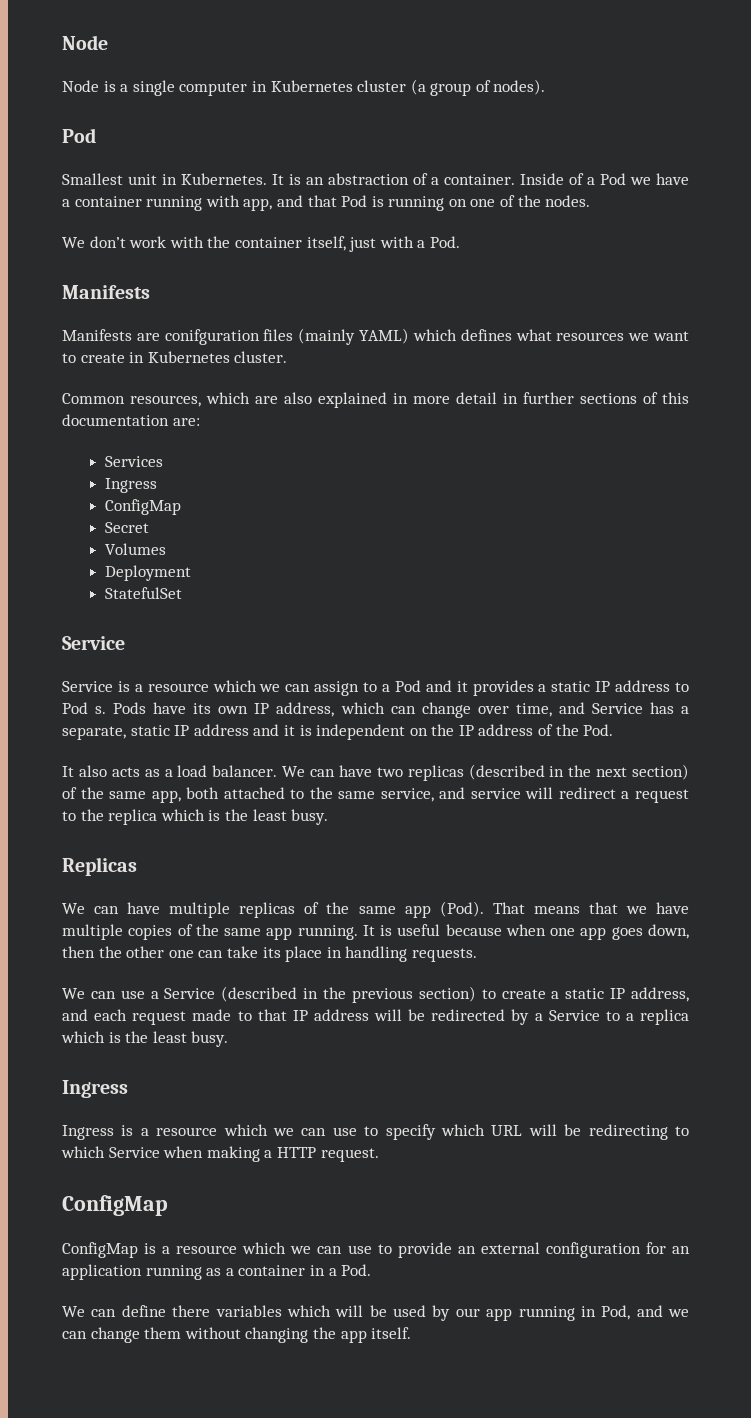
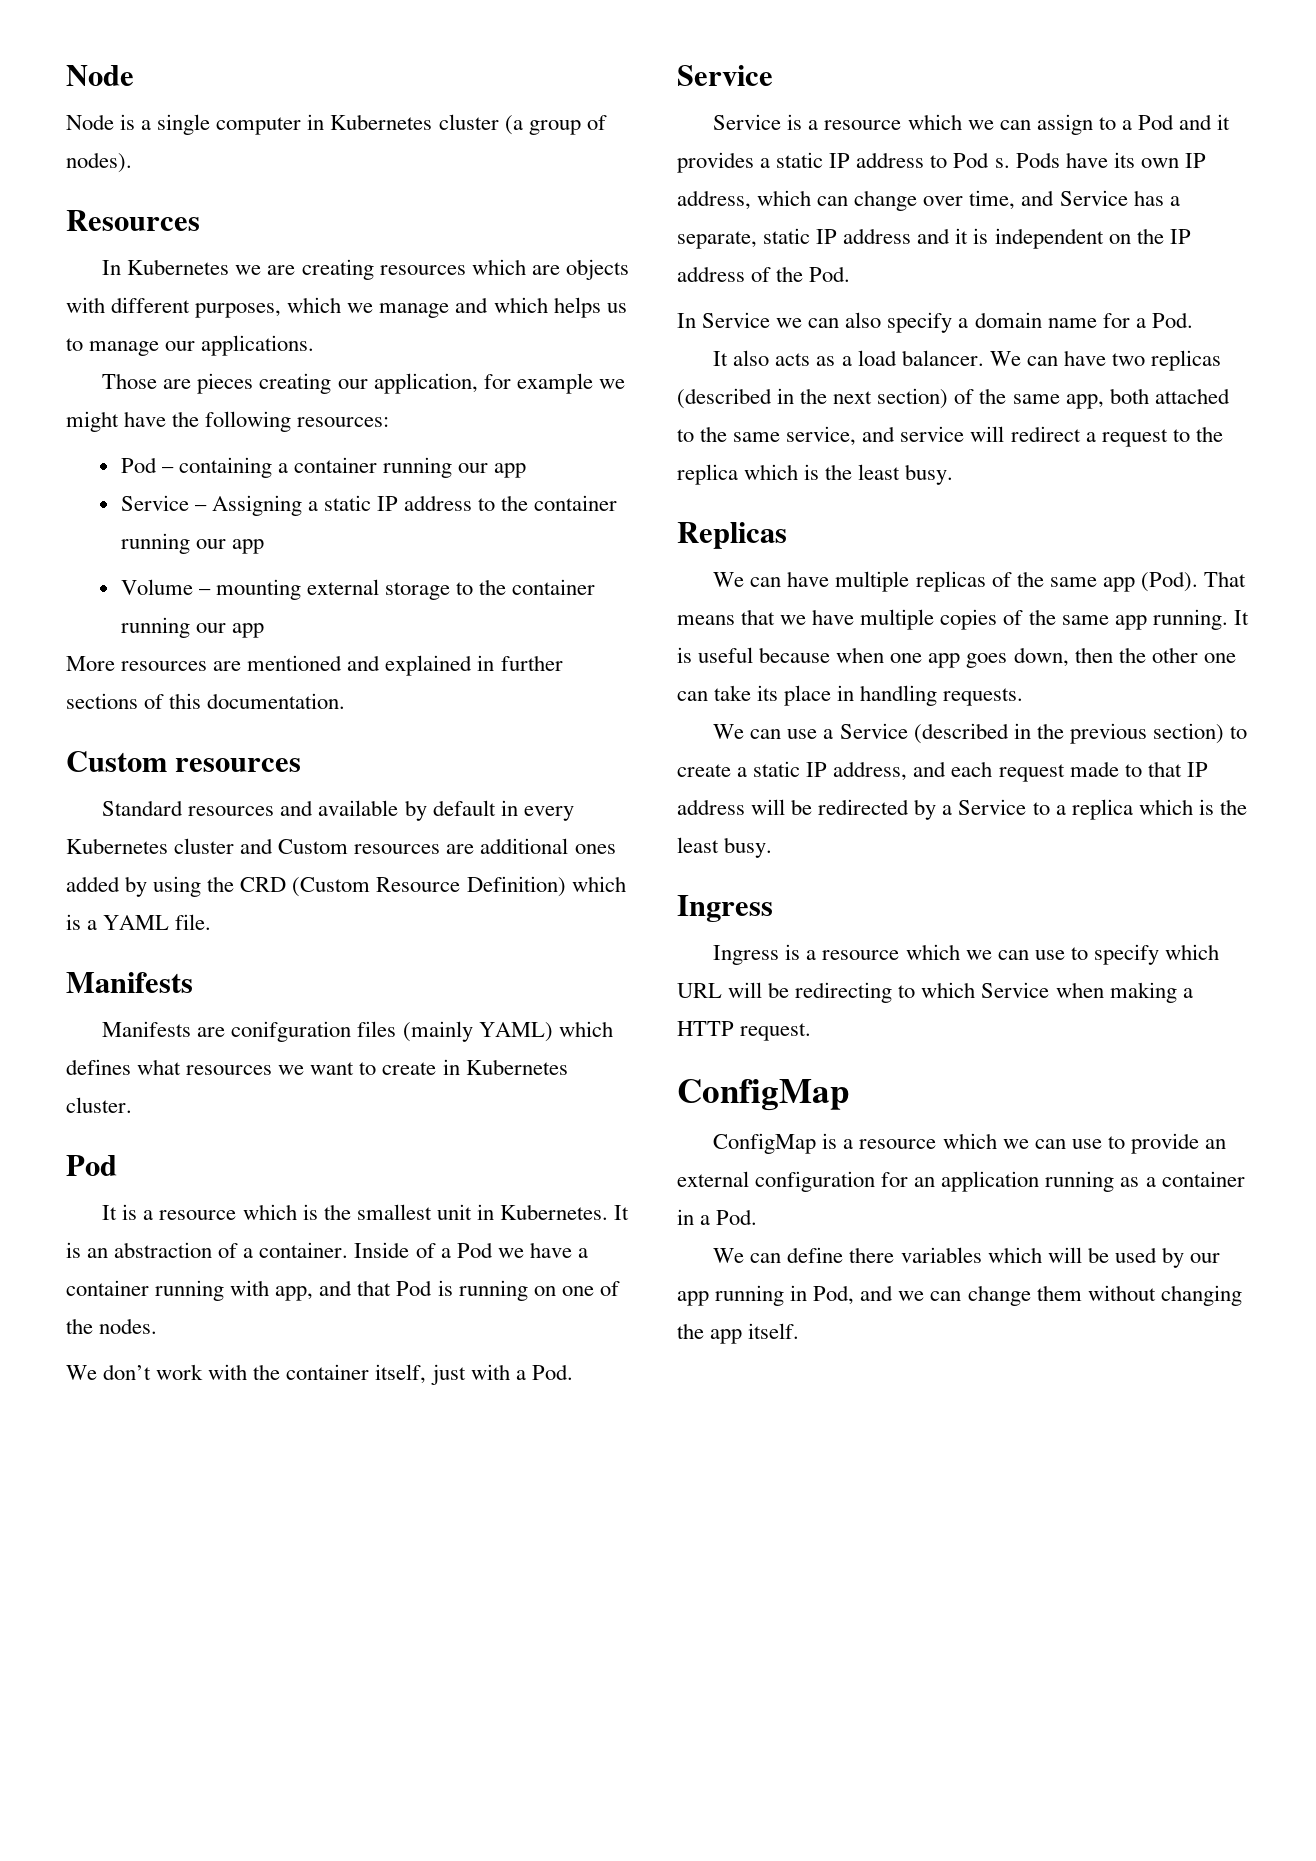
  Node is a single computer in Kubernetes cluster (a group of nodes).
+ Resources
+ In Kubernetes we are creating resources which are objects with different purposes, which we manage and which helps us to manage our applications.
+ Those are pieces creating our application, for example we might have the following resources:
+ Pod – containing a container running our app
+ Service – Assigning a static IP address to the container running our app
+ Volume – mounting external storage to the container running our app
+ More resources are mentioned and explained in further sections of this documentation.
+ Custom resources
+ Standard resources and available by default in every Kubernetes cluster and Custom resources are additional ones added by using the CRD (Custom Resource Definition) which is a YAML file.
+ Manifests
+ Manifests are conifguration files (mainly YAML) which defines what resources we want to create in Kubernetes cluster.
  Pod
- Smallest unit in Kubernetes.
+ It is a resource which is the smallest unit in Kubernetes.
  We don’t work with the container itself, just with a Pod.
- Manifests
- Manifests are conifguration files (mainly YAML) which defines what resources we want to create in Kubernetes cluster.
- Common resources, which are also explained in more detail in further sections of this documentation are:
- Services
- Ingress
- ConfigMap
- Secret
- Volumes
- Deployment
- StatefulSet
+ In Service we can also specify a domain name for a Pod.

